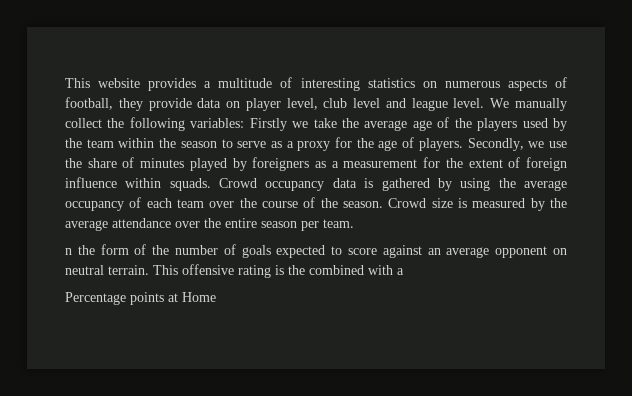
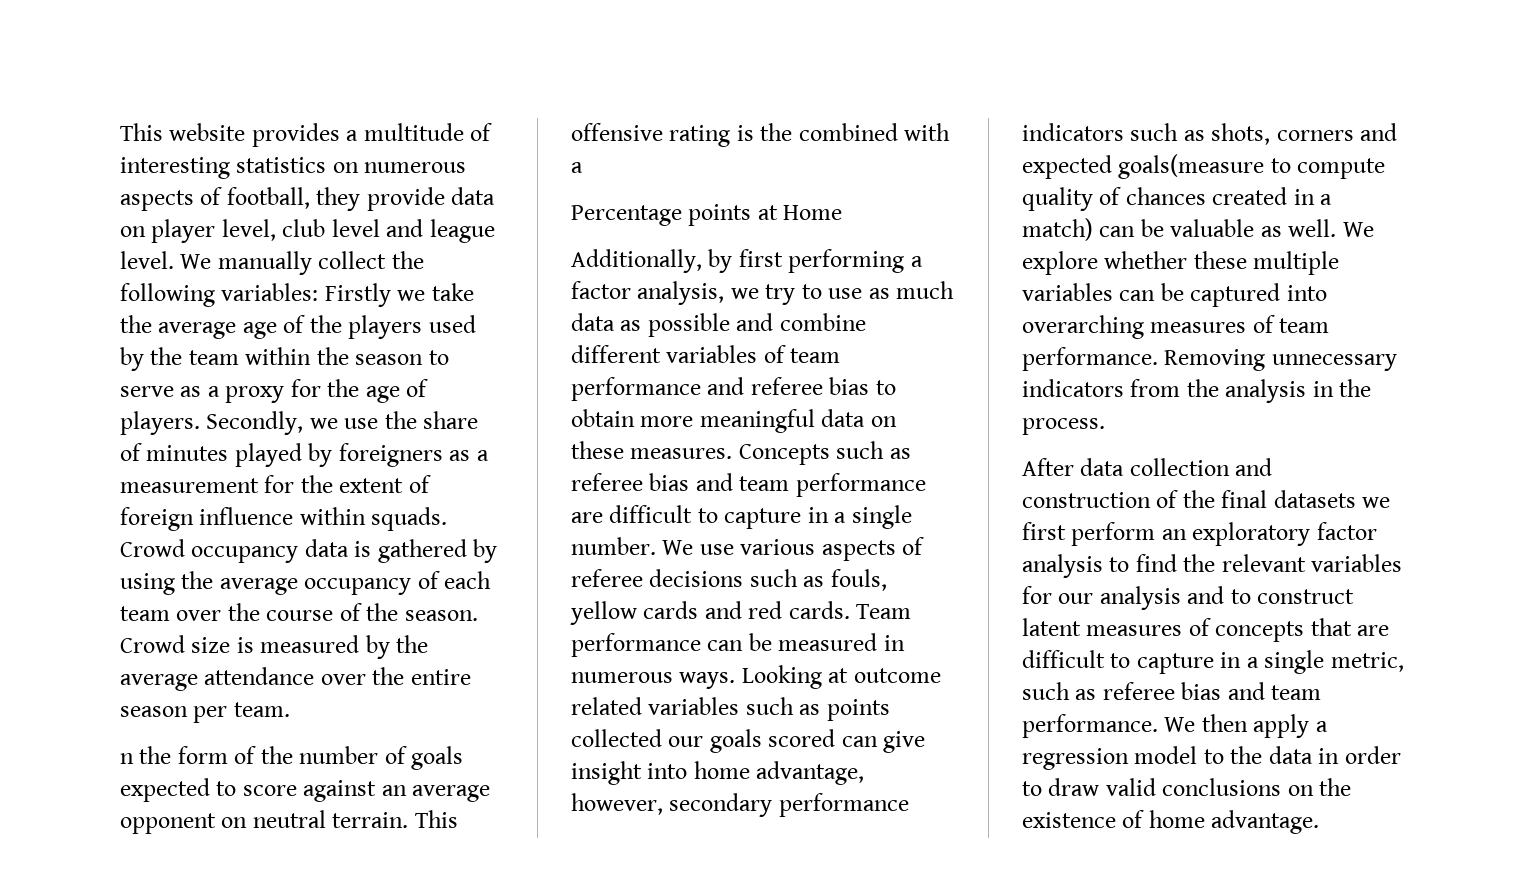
+ Additionally, by first performing a factor analysis, we try to use as much data as possible and combine different variables of team performance and referee bias to obtain more meaningful data on these measures. Concepts such as referee bias and team performance are difficult to capture in a single number. We use various aspects of referee decisions such as fouls, yellow cards and red cards. Team performance can be measured in numerous ways. Looking at outcome related variables such as points collected our goals scored can give insight into home advantage, however, secondary performance indicators such as shots, corners and expected goals(measure to compute quality of chances created in a match) can be valuable as well. We explore whether these multiple variables can be captured into overarching measures of team performance. Removing unnecessary indicators from the analysis in the process.
+ After data collection and construction of the final datasets we first perform an exploratory factor analysis to find the relevant variables for our analysis and to construct latent measures of concepts that are difficult to capture in a single metric, such as referee bias and team performance. We then apply a regression model to the data in order to draw valid conclusions on the existence of home advantage.

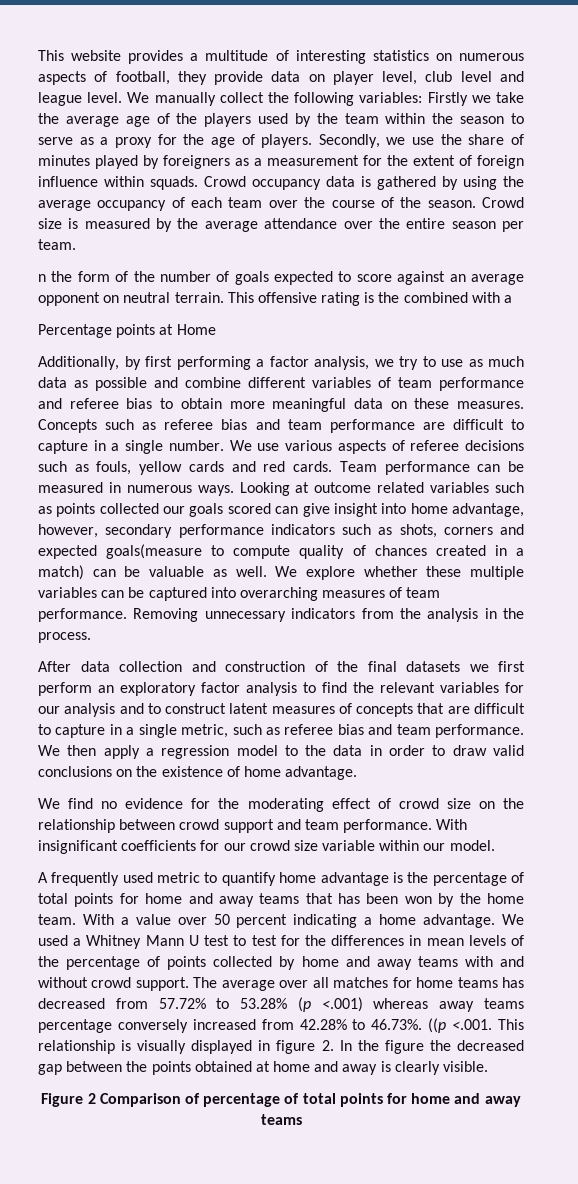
+ We find no evidence for the moderating effect of crowd size on the relationship between crowd support and team performance. With insignificant coefficients for our crowd size variable within our model.
+ A frequently used metric to quantify home advantage is the percentage of total points for home and away teams that has been won by the home team. With a value over 50 percent indicating a home advantage. We used a Whitney Mann U test to test for the differences in mean levels of the percentage of points collected by home and away teams with and without crowd support. The average over all matches for home teams has decreased from 57.72% to 53.28% (p <.001) whereas away teams percentage conversely increased from 42.28% to 46.73%. ((p <.001. This relationship is visually displayed in figure 2. In the figure the decreased gap between the points obtained at home and away is clearly visible.
+ Figure 2 Comparison of percentage of total points for home and away teams

